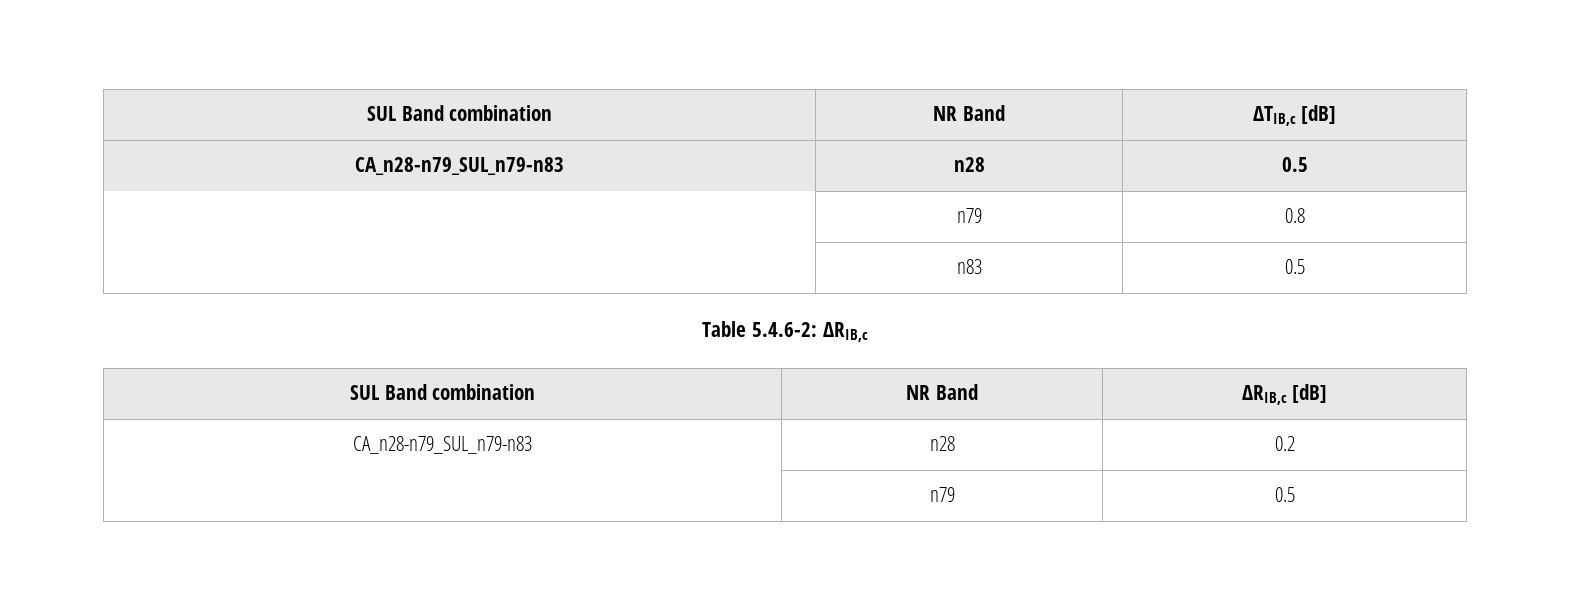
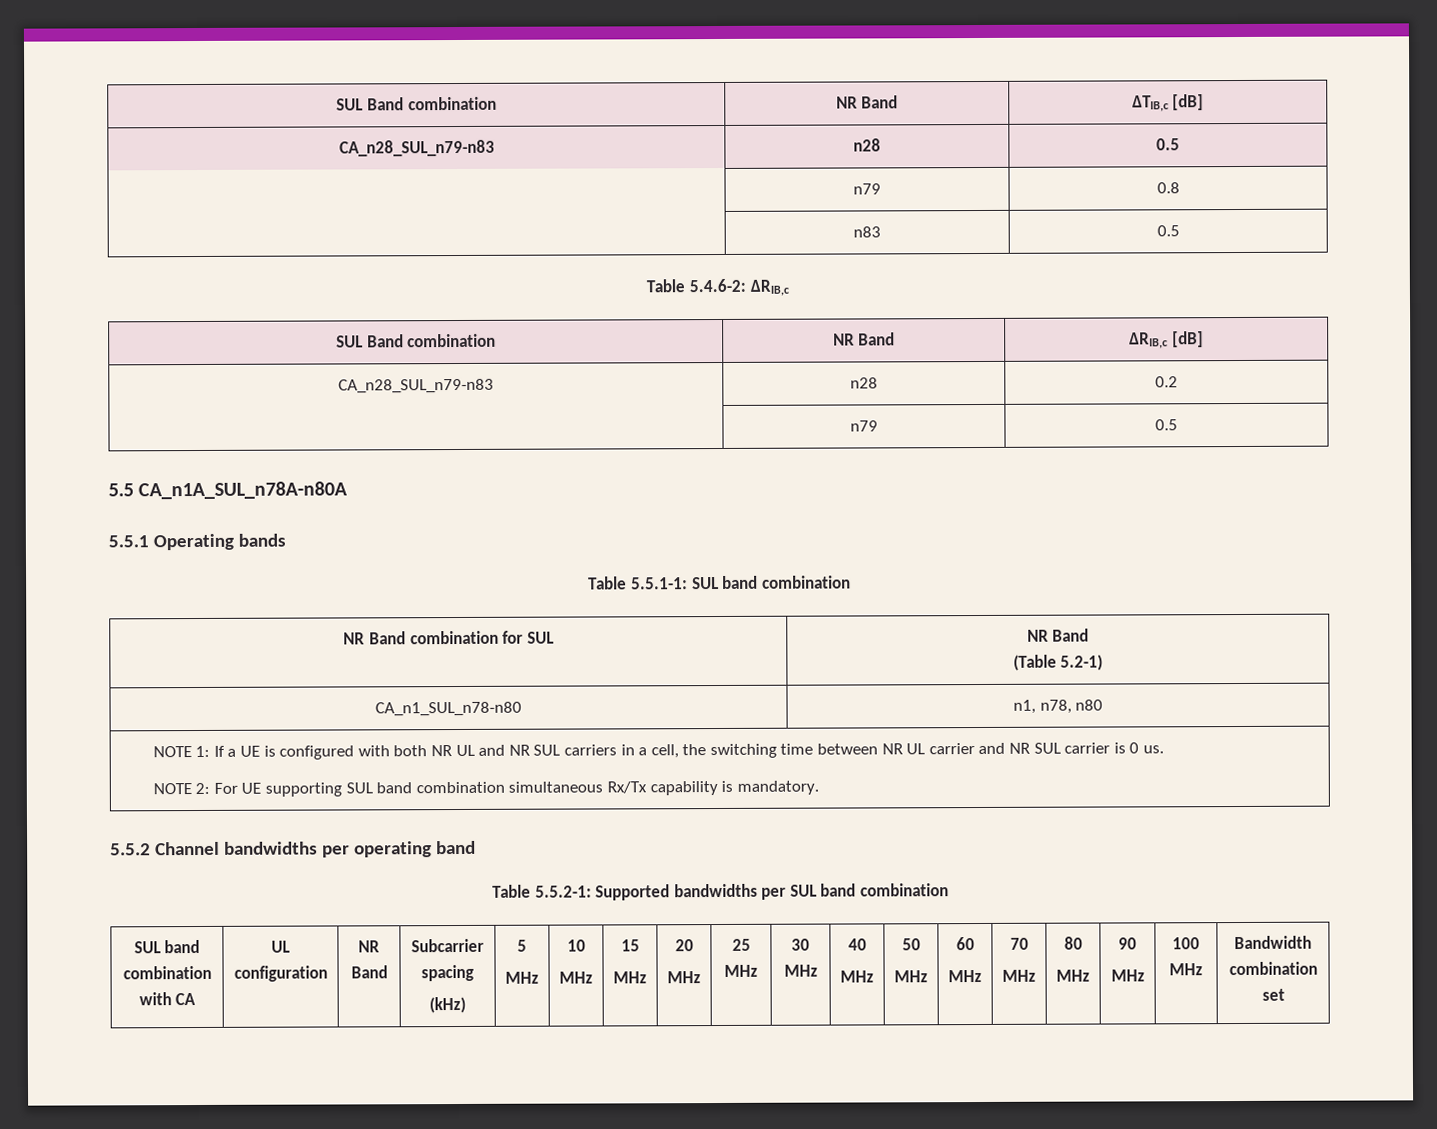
- CA_n28-n79_SUL_n79-n83 | n28 | 0.5
+ CA_n28_SUL_n79-n83 | n28 | 0.5
- CA_n28-n79_SUL_n79-n83 | n28 | 0.2
+ CA_n28_SUL_n79-n83 | n28 | 0.2
+ 5.5 CA_n1A_SUL_n78A-n80A
+ 5.5.1 Operating bands
+ Table 5.5.1-1: SUL band combination
+ NR Band combination for SUL | NR Band
+ (Table 5.2-1)
+ CA_n1_SUL_n78-n80 | n1, n78, n80
+ NOTE 1: If a UE is configured with both NR UL and NR SUL carriers in a cell, the switching time between NR UL carrier and NR SUL carrier is 0 us.
+ NOTE 2: For UE supporting SUL band combination simultaneous Rx/Tx capability is mandatory.
+ 5.5.2 Channel bandwidths per operating band
+ Table 5.5.2-1: Supported bandwidths per SUL band combination
+ SUL band combination with CA | UL configuration | NR Band | Subcarrier spacing
+ (kHz) | 5
+ MHz | 10
+ MHz | 15
+ MHz | 20
+ MHz | 25 MHz | 30 MHz | 40
+ MHz | 50
+ MHz | 60
+ MHz | 70
+ MHz | 80
+ MHz | 90
+ MHz | 100 MHz | Bandwidth combination set

